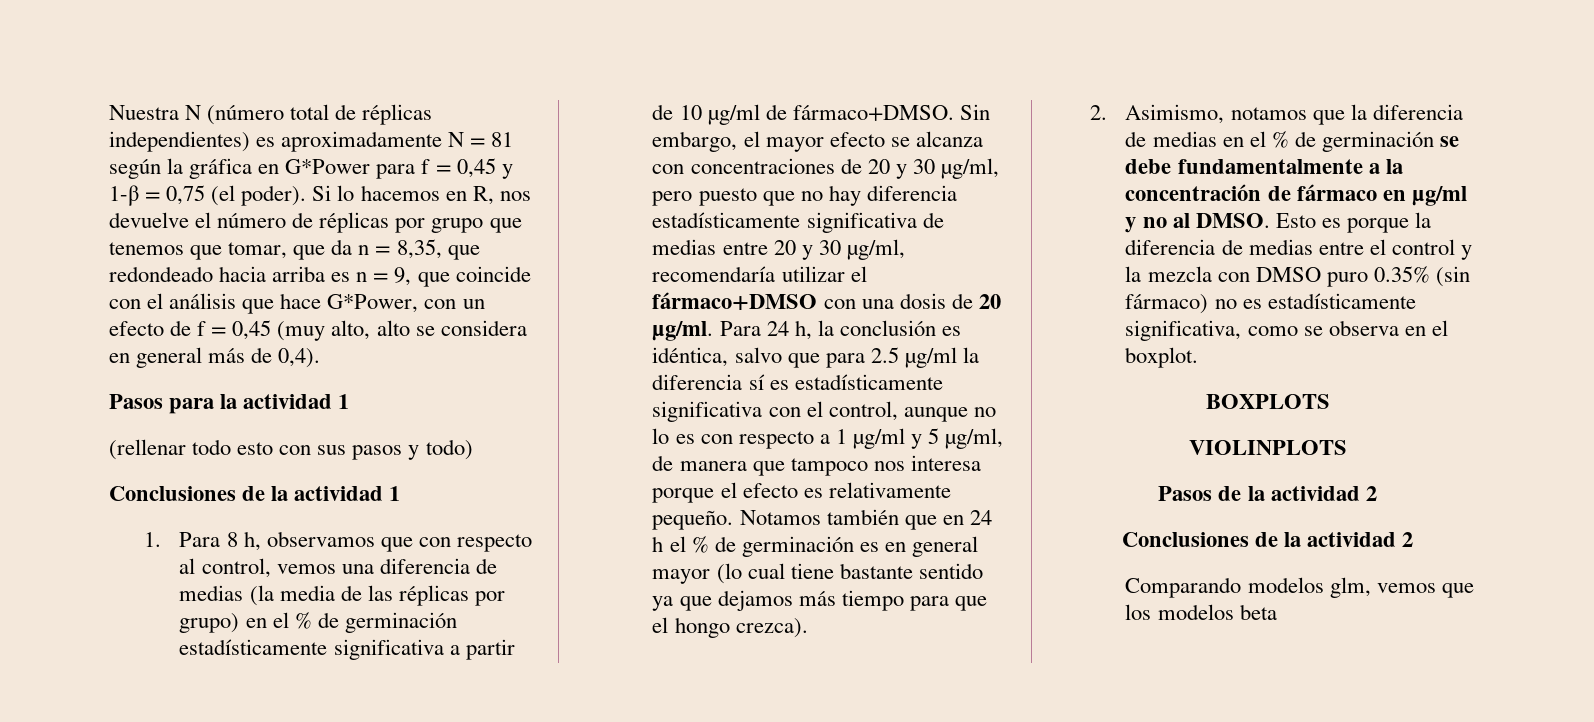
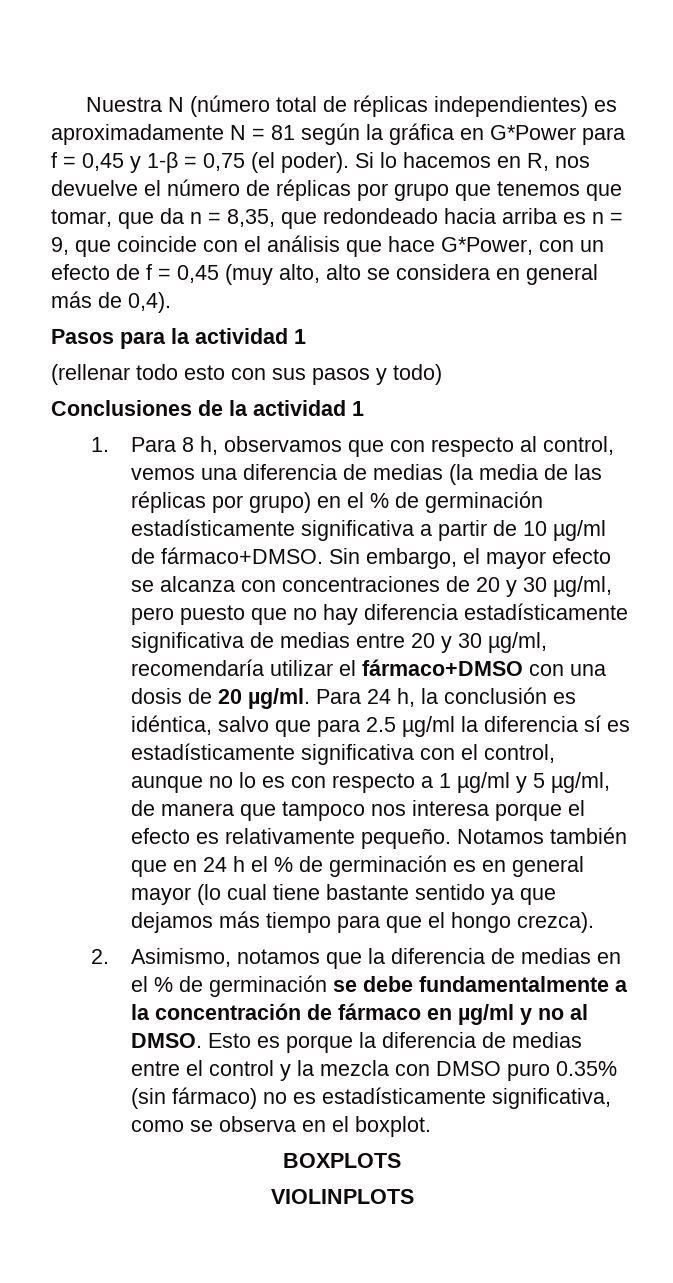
- Pasos de la actividad 2
- Conclusiones de la actividad 2
- Comparando modelos glm, vemos que los modelos beta

